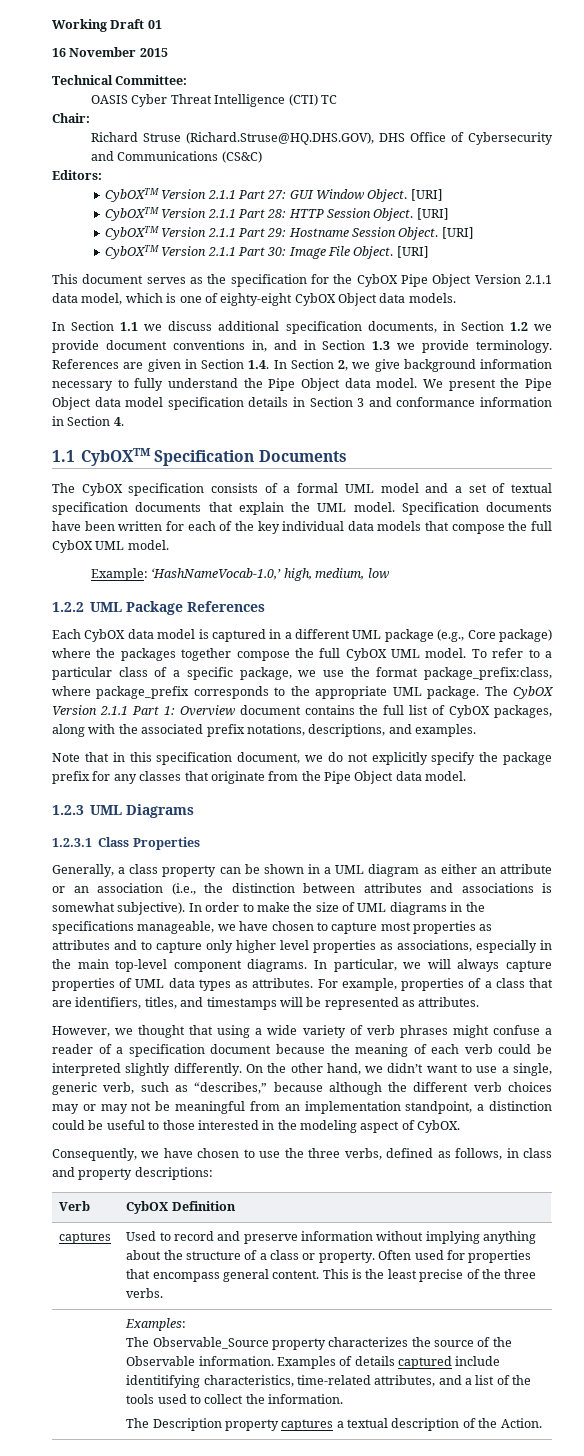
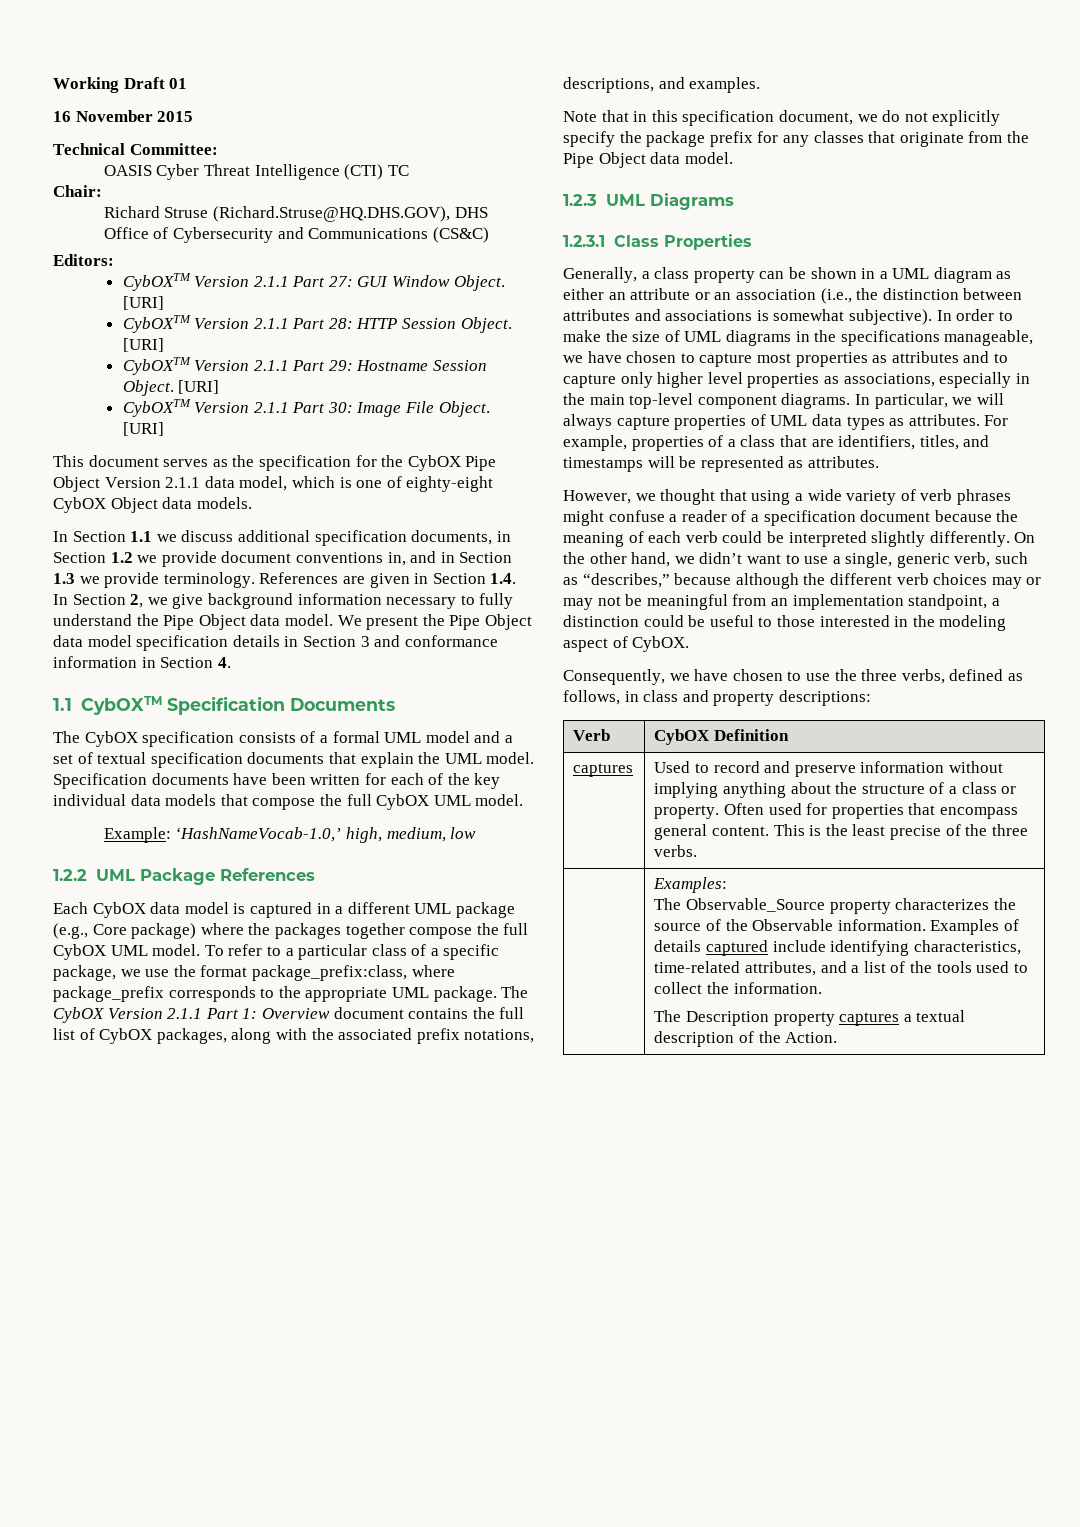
- Examples of details captured include identitifying characteristics, time-related attributes, and a list of the tools used to collect the information.
+ Examples of details captured include identifying characteristics, time-related attributes, and a list of the tools used to collect the information.

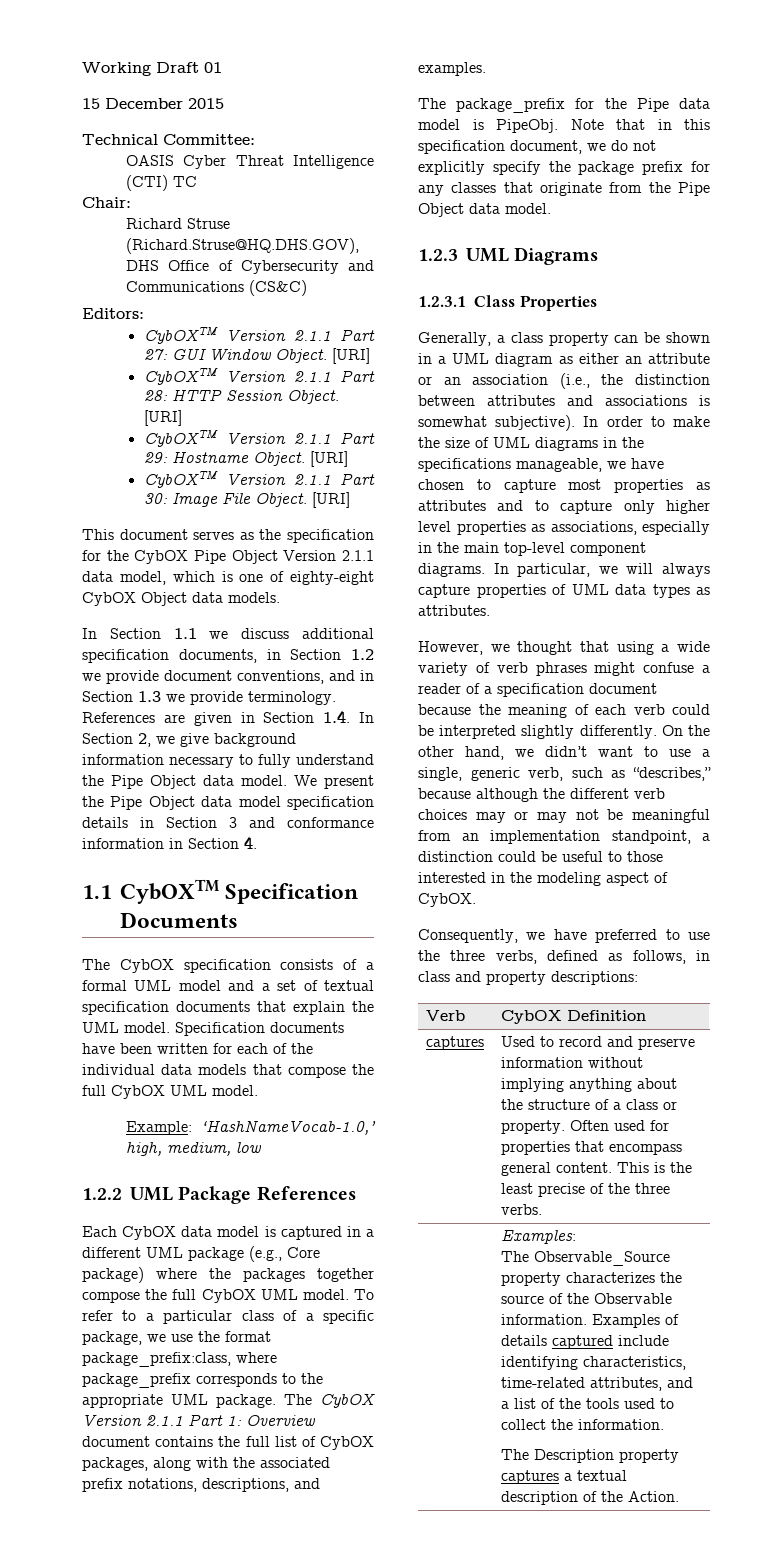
- 16 November 2015
+ 15 December 2015
- CybOXTM Version 2.1.1 Part 29: Hostname Session Object.
+ CybOXTM Version 2.1.1 Part 29: Hostname Object.
- In Section 1.1 we discuss additional specification documents, in Section 1.2 we provide document conventions in, and in Section 1.3 we provide terminology.
+ In Section 1.1 we discuss additional specification documents, in Section 1.2 we provide document conventions, and in Section 1.3 we provide terminology.
- Specification documents have been written for each of the key individual data models that compose the full CybOX UML model.
+ Specification documents have been written for each of the individual data models that compose the full CybOX UML model.
+ The package_prefix for the Pipe data model is PipeObj.
- For example, properties of a class that are identifiers, titles, and timestamps will be represented as attributes.
- Consequently, we have chosen to use the three verbs, defined as follows, in class and property descriptions:
+ Consequently, we have preferred to use the three verbs, defined as follows, in class and property descriptions:

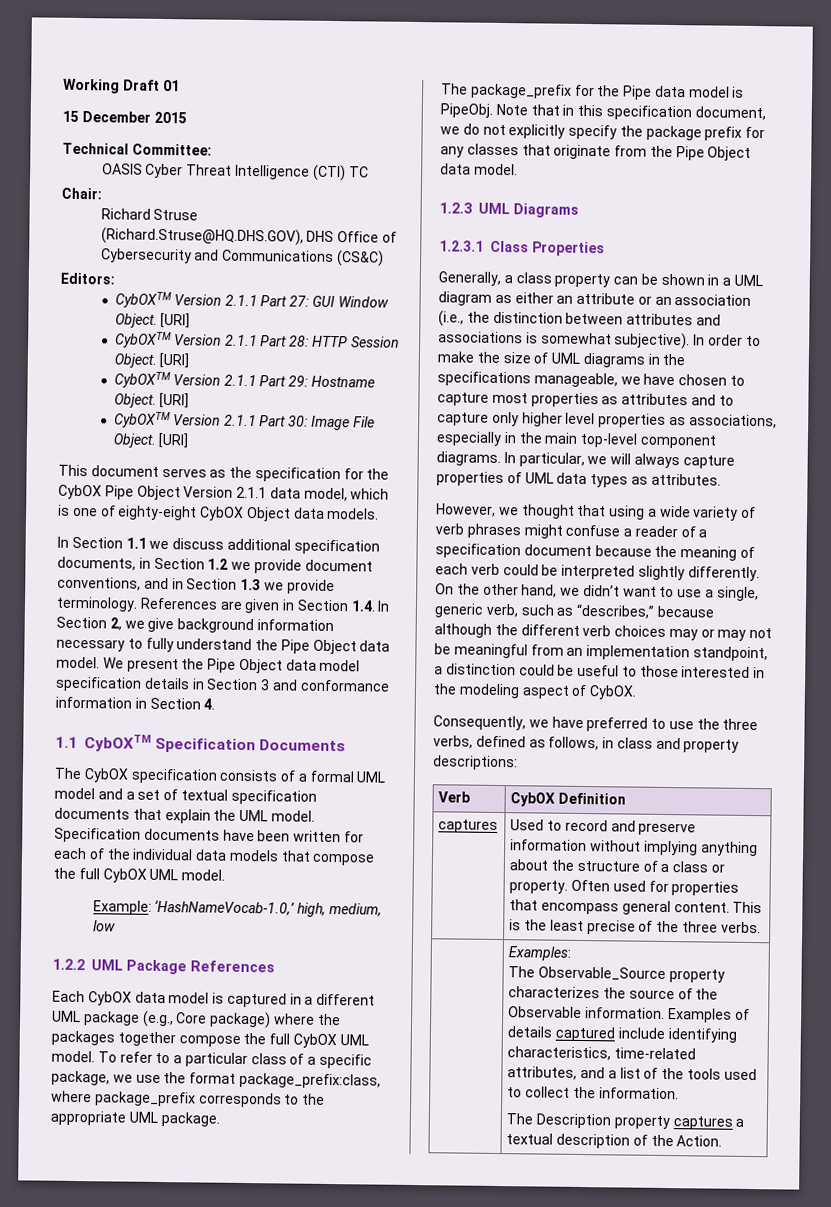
- The CybOX Version 2.1.1 Part 1: Overview document contains the full list of CybOX packages, along with the associated prefix notations, descriptions, and examples.

